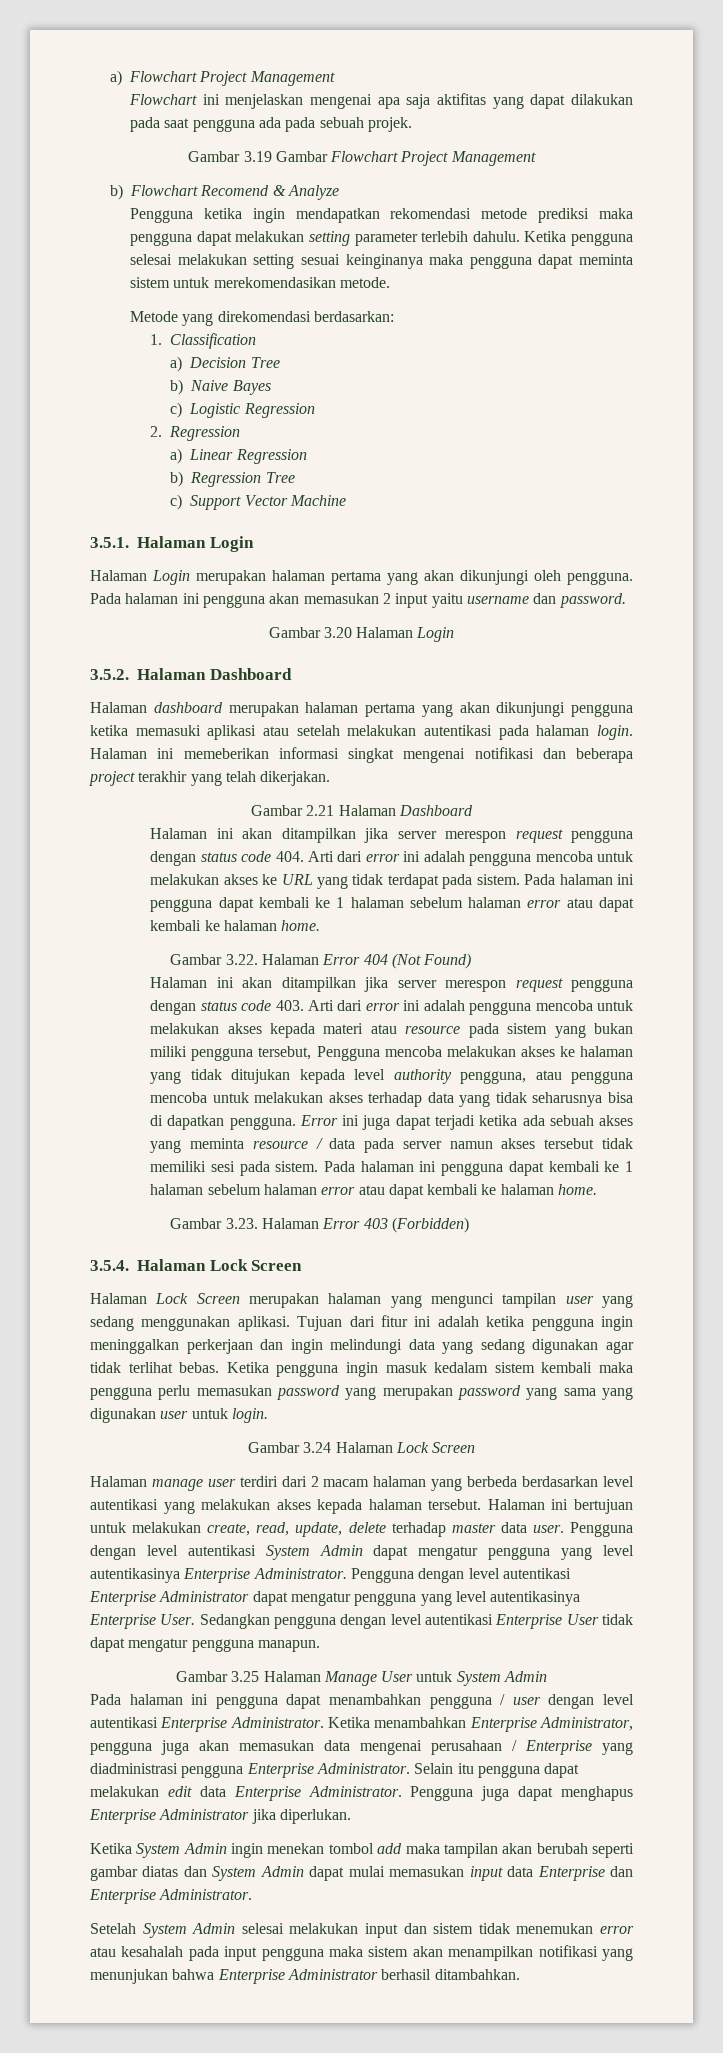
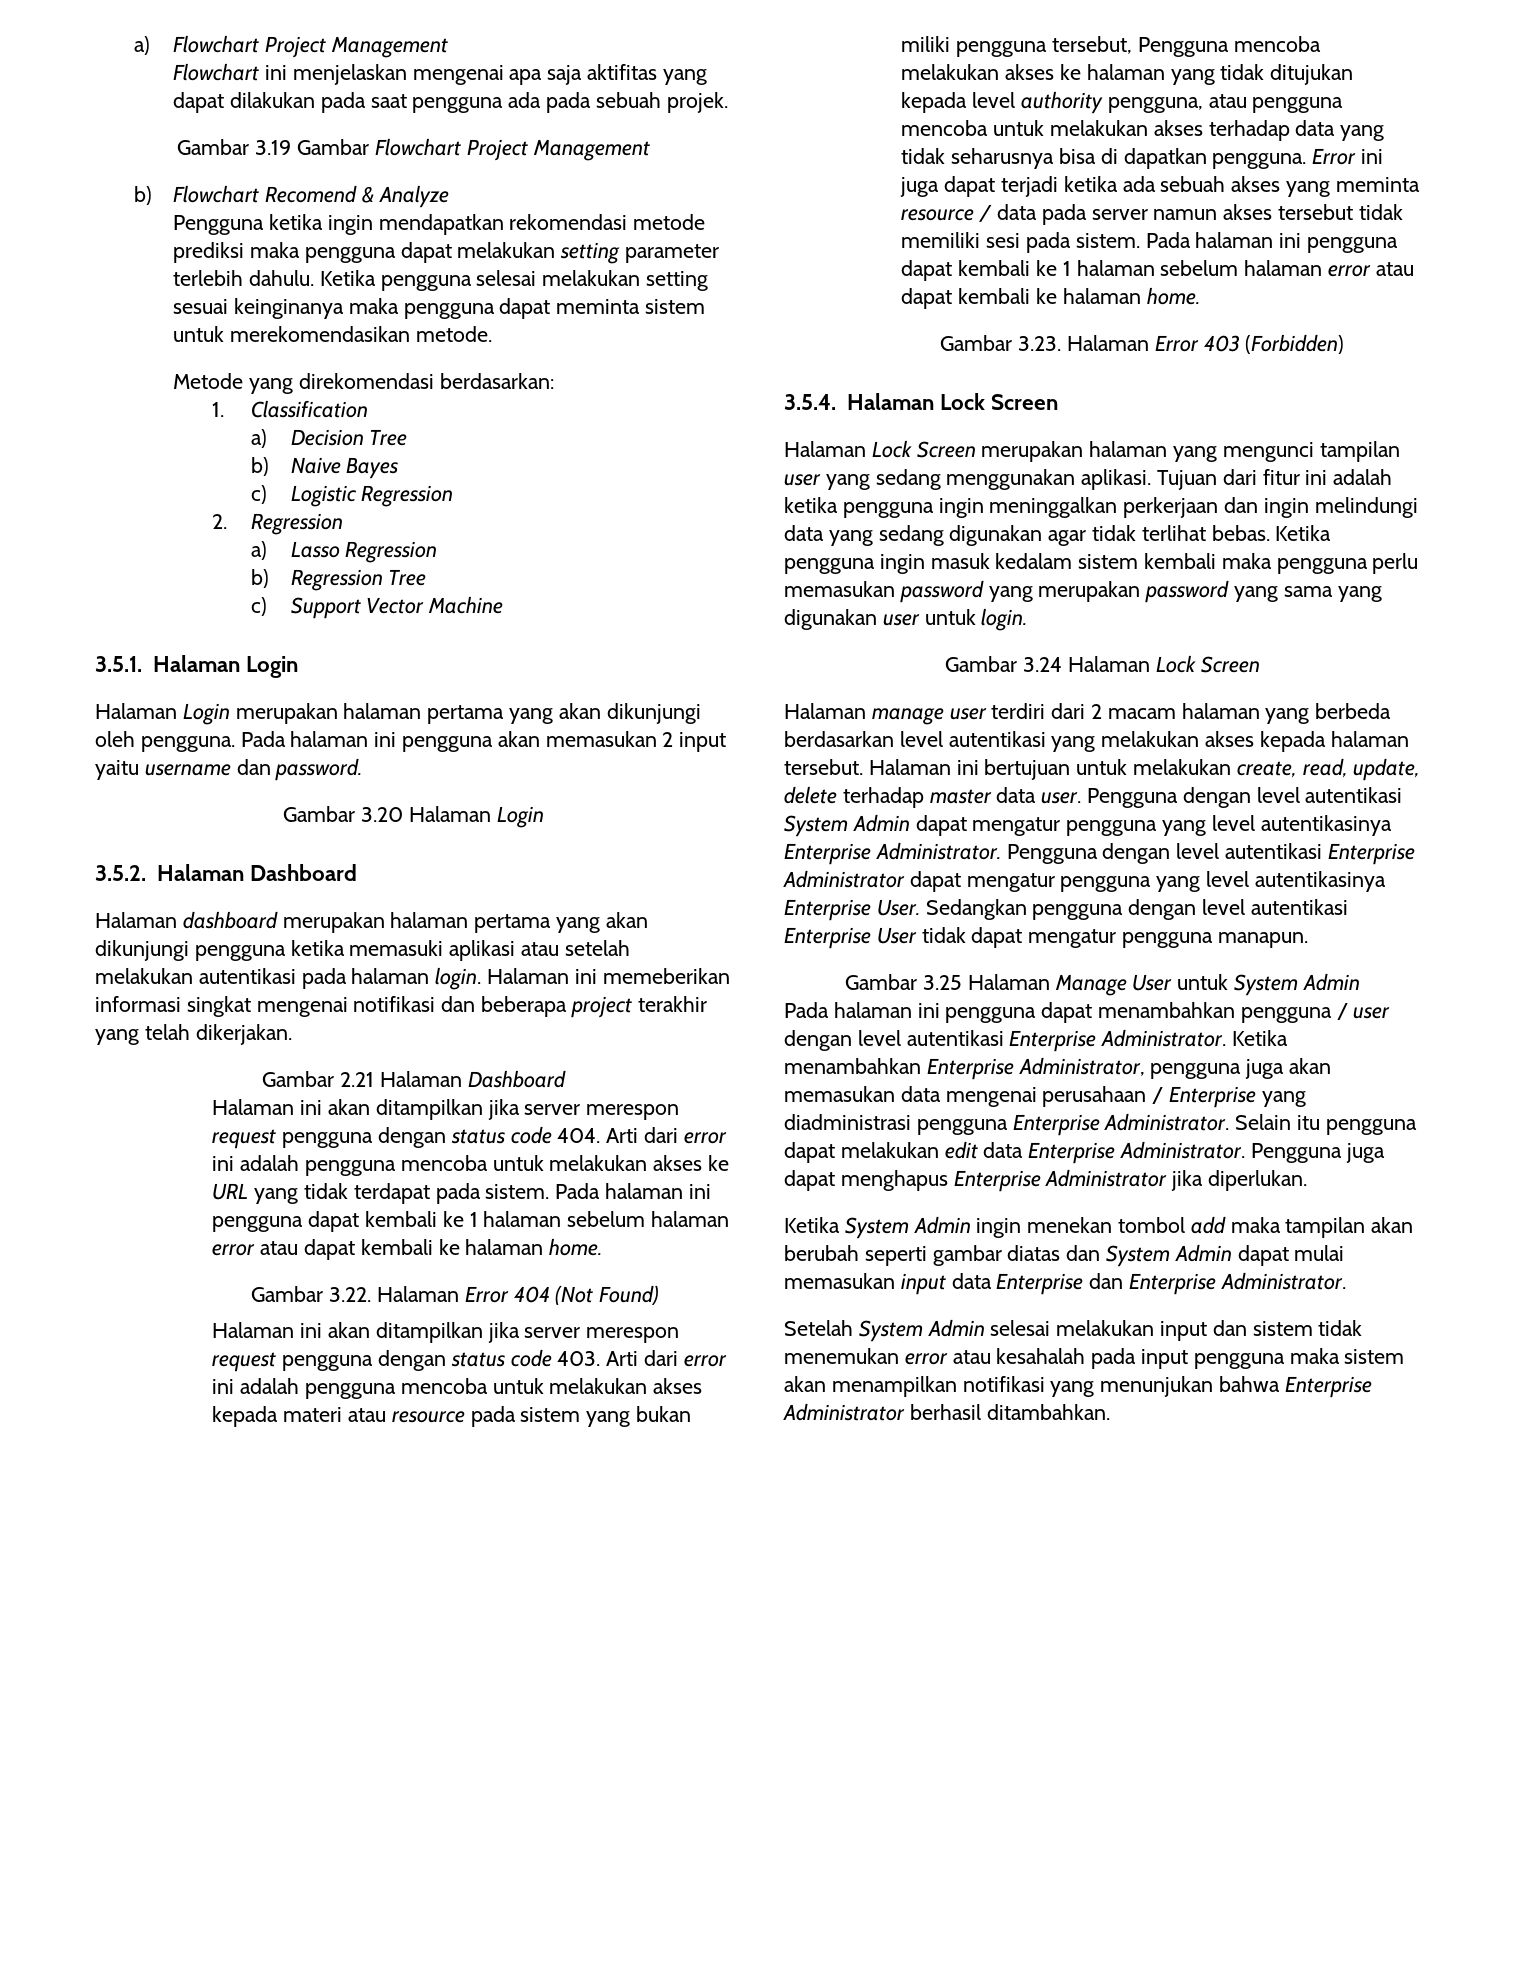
- a) Linear Regression
+ a) Lasso Regression

